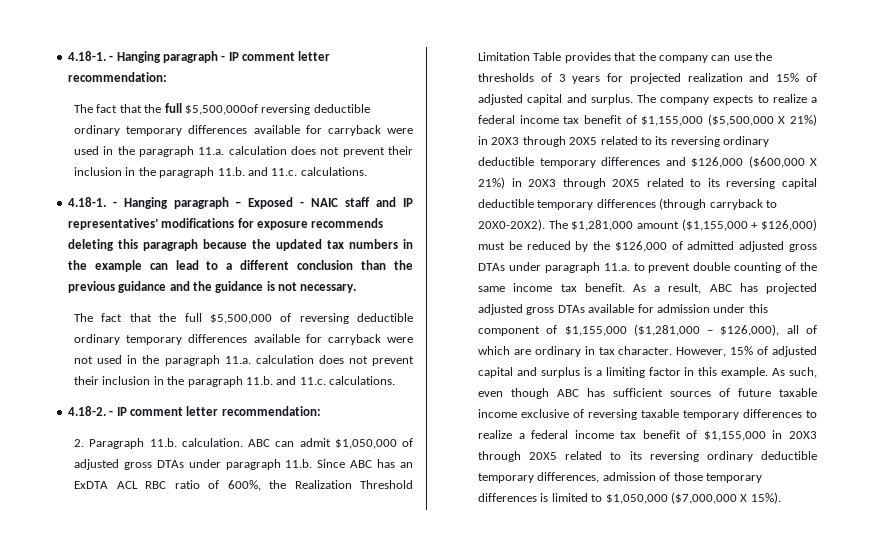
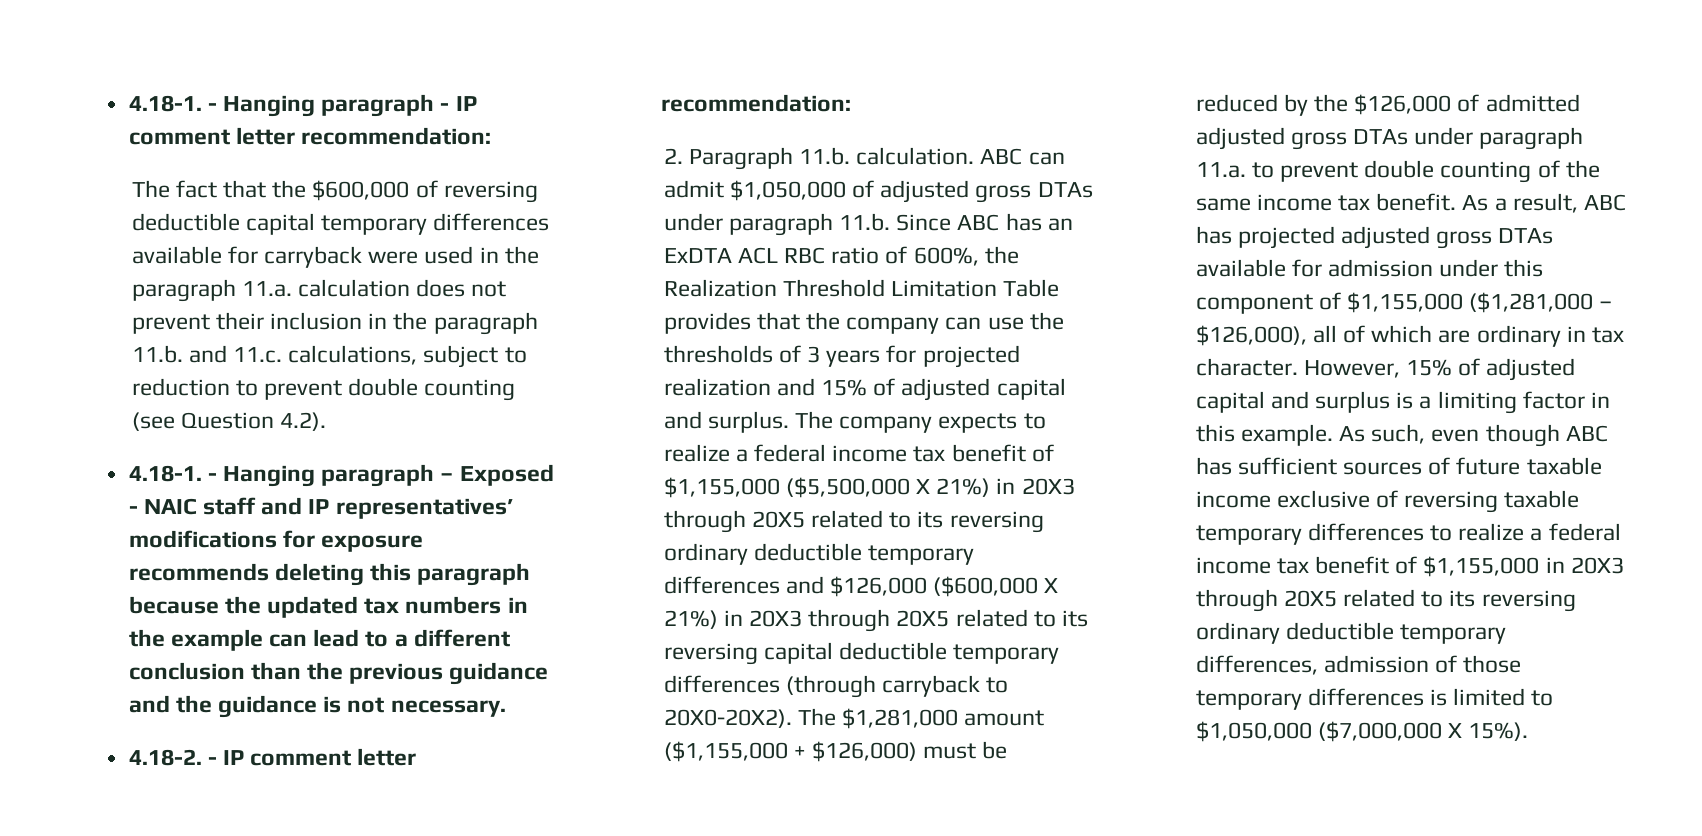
- The fact that the full $5,500,000of reversing deductible ordinary temporary differences available for carryback were used in the paragraph 11.a. calculation does not prevent their inclusion in the paragraph 11.b. and 11.c. calculations.
+ The fact that the $600,000 of reversing deductible capital temporary differences available for carryback were used in the paragraph 11.a. calculation does not prevent their inclusion in the paragraph 11.b. and 11.c. calculations, subject to reduction to prevent double counting (see Question 4.2).
- The fact that the full $5,500,000 of reversing deductible ordinary temporary differences available for carryback were not used in the paragraph 11.a. calculation does not prevent their inclusion in the paragraph 11.b. and 11.c. calculations.

